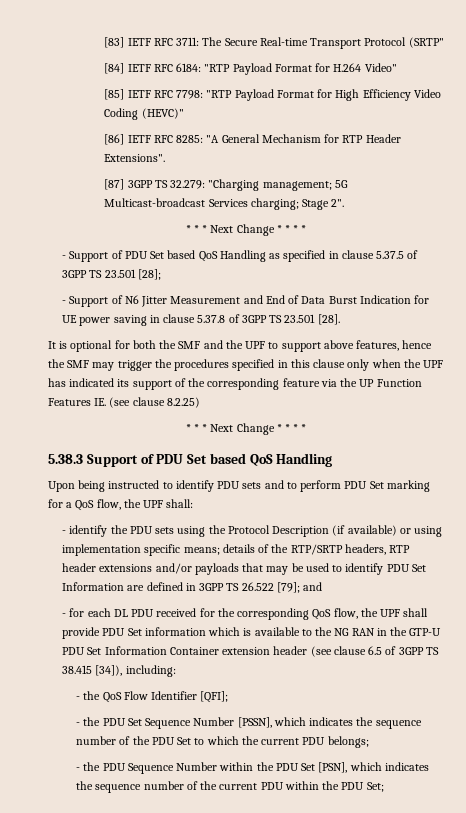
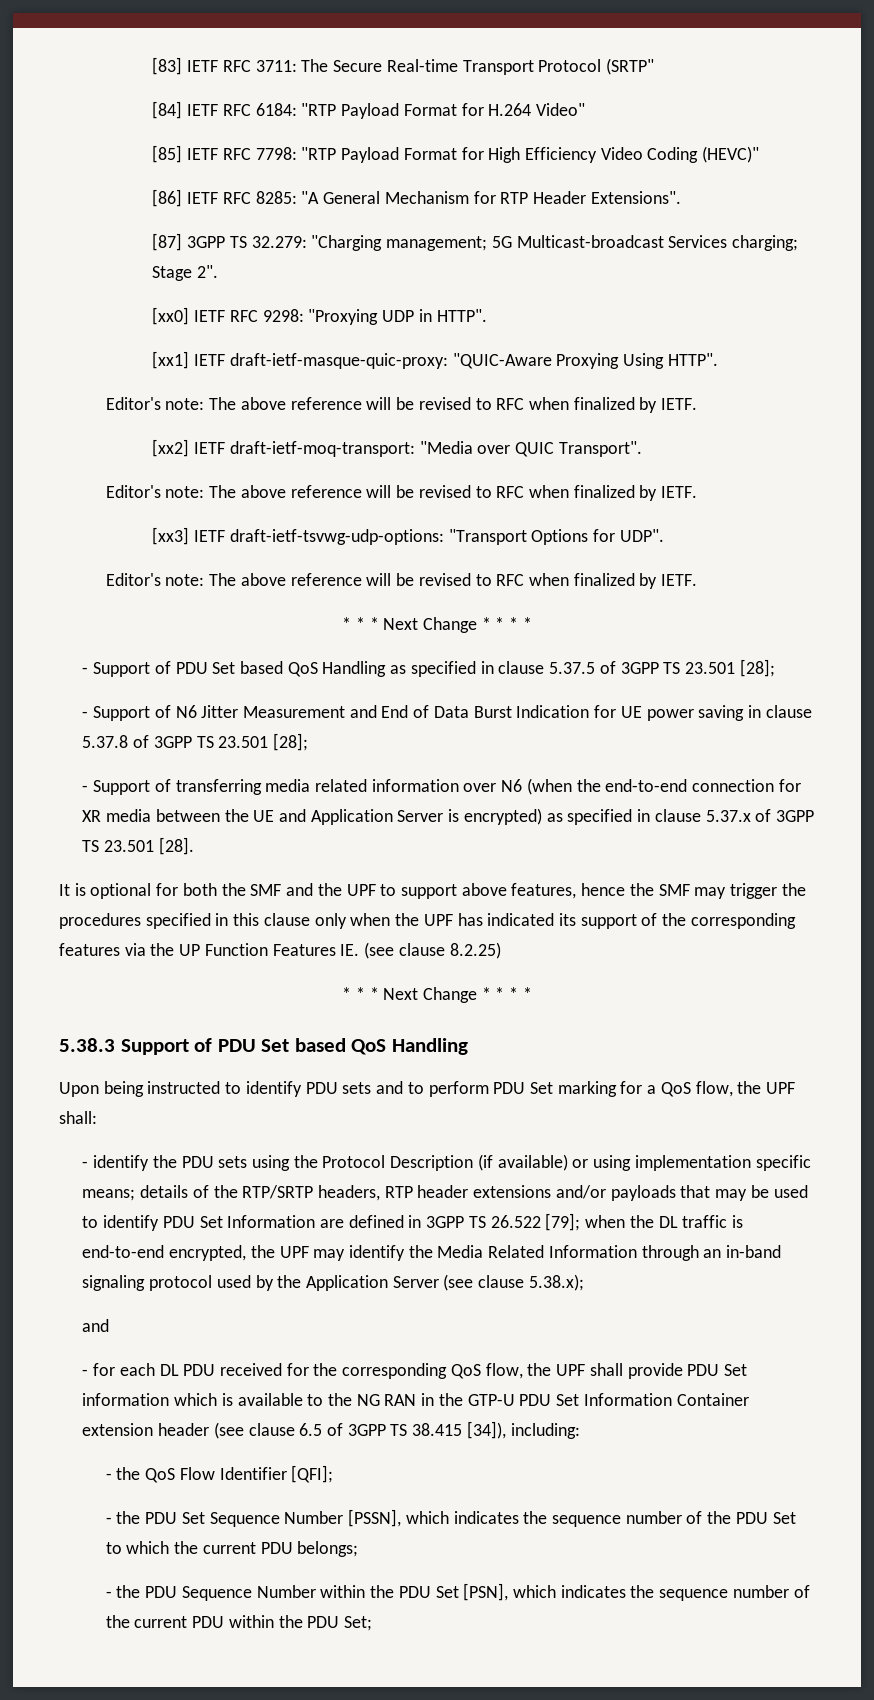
+ [xx0] IETF RFC 9298: "Proxying UDP in HTTP".
+ [xx1] IETF draft-ietf-masque-quic-proxy: "QUIC-Aware Proxying Using HTTP".
+ Editor's note: The above reference will be revised to RFC when finalized by IETF.
+ [xx2] IETF draft-ietf-moq-transport: "Media over QUIC Transport".
+ Editor's note: The above reference will be revised to RFC when finalized by IETF.
+ [xx3] IETF draft-ietf-tsvwg-udp-options: "Transport Options for UDP".
+ Editor's note: The above reference will be revised to RFC when finalized by IETF.
- - Support of N6 Jitter Measurement and End of Data Burst Indication for UE power saving in clause 5.37.8 of 3GPP TS 23.501 [28].
+ - Support of N6 Jitter Measurement and End of Data Burst Indication for UE power saving in clause 5.37.8 of 3GPP TS 23.501 [28];
+ - Support of transferring media related information over N6 (when the end-to-end connection for XR media between the UE and Application Server is encrypted) as specified in clause 5.37.x of 3GPP TS 23.501 [28].
- It is optional for both the SMF and the UPF to support above features, hence the SMF may trigger the procedures specified in this clause only when the UPF has indicated its support of the corresponding feature via the UP Function Features IE. (see clause 8.2.25)
+ It is optional for both the SMF and the UPF to support above features, hence the SMF may trigger the procedures specified in this clause only when the UPF has indicated its support of the corresponding features via the UP Function Features IE. (see clause 8.2.25)
- - identify the PDU sets using the Protocol Description (if available) or using implementation specific means; details of the RTP/SRTP headers, RTP header extensions and/or payloads that may be used to identify PDU Set Information are defined in 3GPP TS 26.522 [79]; and
+ - identify the PDU sets using the Protocol Description (if available) or using implementation specific means; details of the RTP/SRTP headers, RTP header extensions and/or payloads that may be used to identify PDU Set Information are defined in 3GPP TS 26.522 [79]; when the DL traffic is end-to-end encrypted, the UPF may identify the Media Related Information through an in-band signaling protocol used by the Application Server (see clause 5.38.x);
+ and

